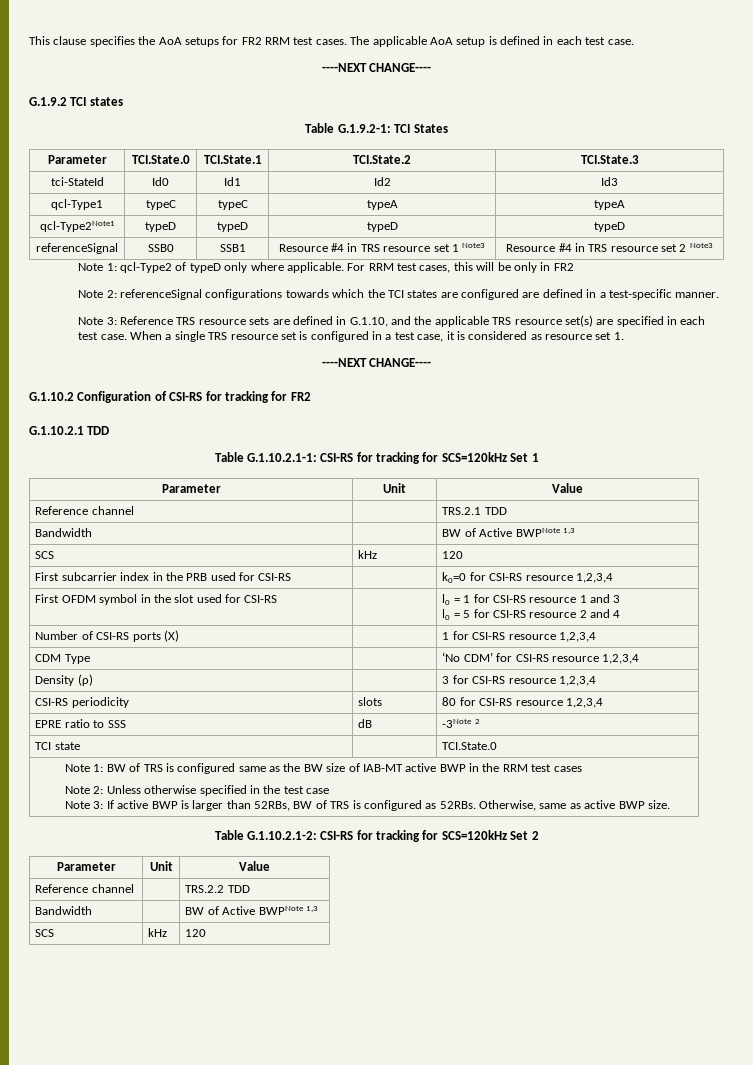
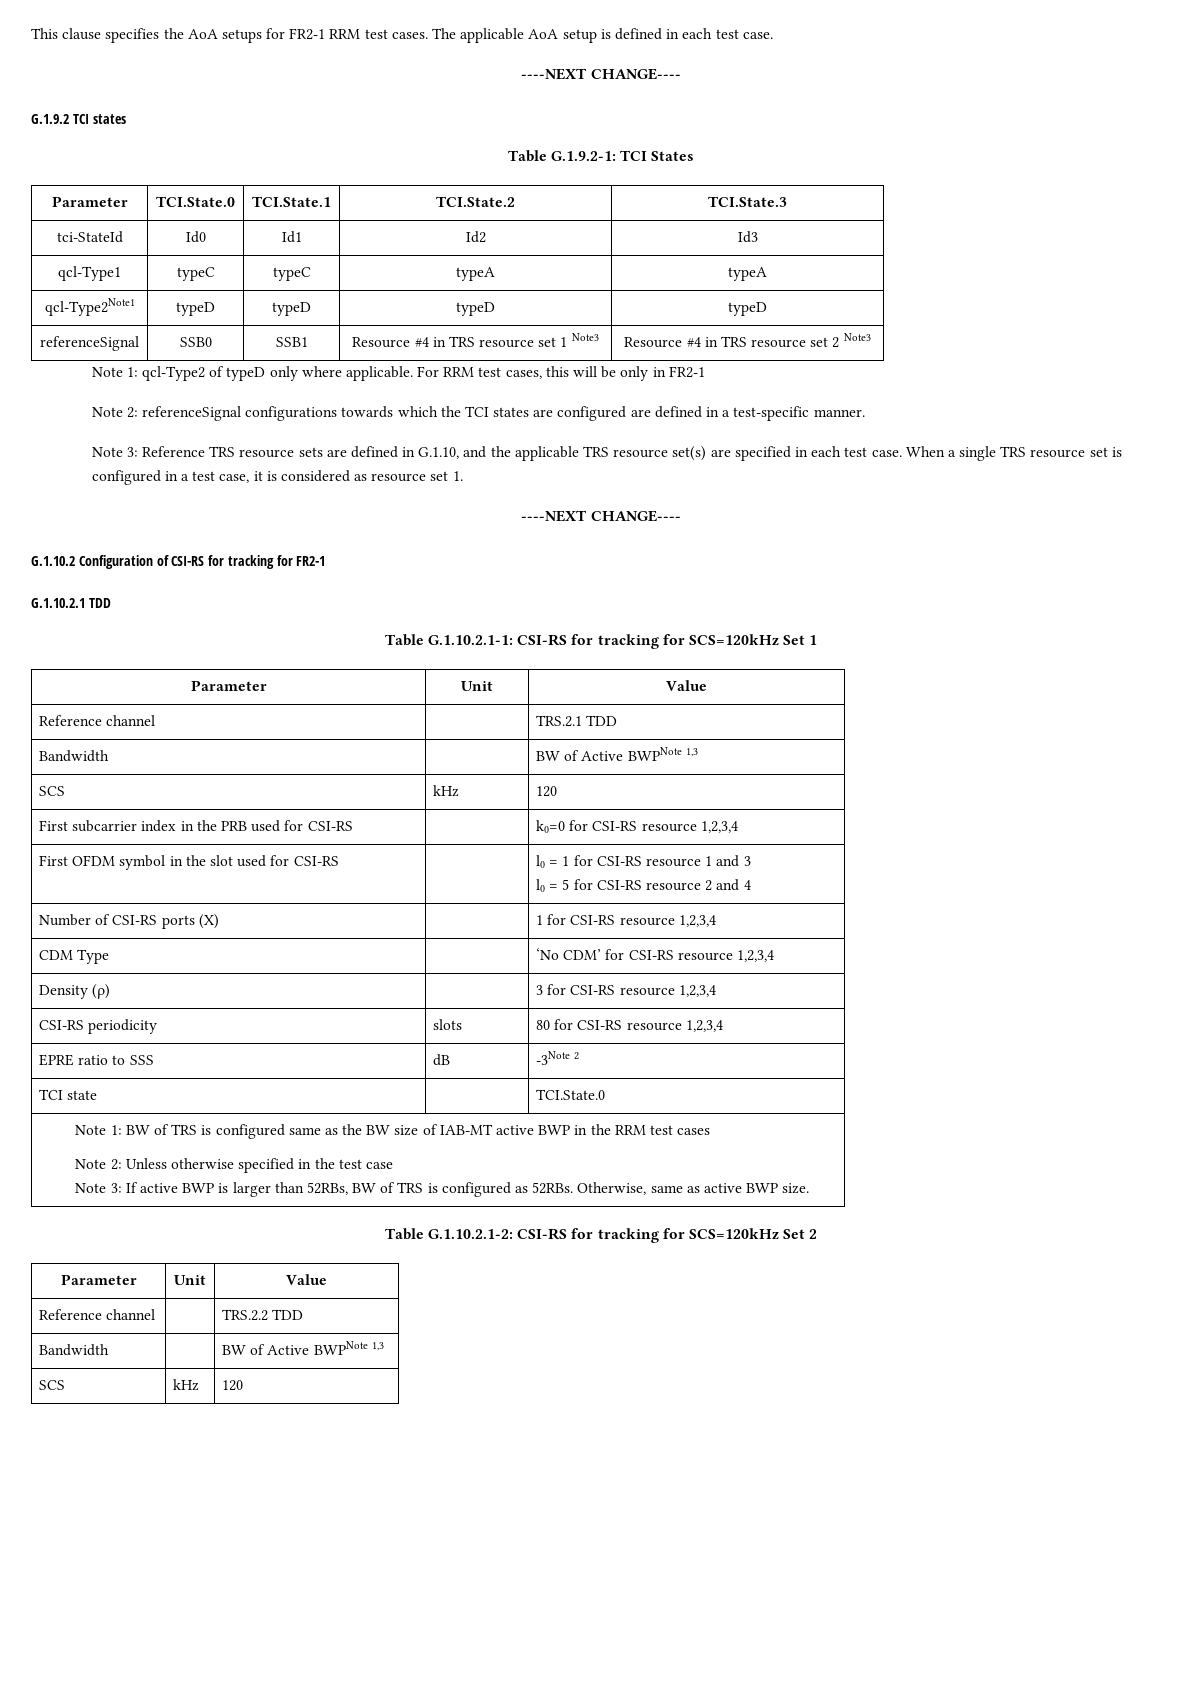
- This clause specifies the AoA setups for FR2 RRM test cases.
+ This clause specifies the AoA setups for FR2-1 RRM test cases.
- For RRM test cases, this will be only in FR2
+ For RRM test cases, this will be only in FR2-1
- G.1.10.2 Configuration of CSI-RS for tracking for FR2
+ G.1.10.2 Configuration of CSI-RS for tracking for FR2-1

